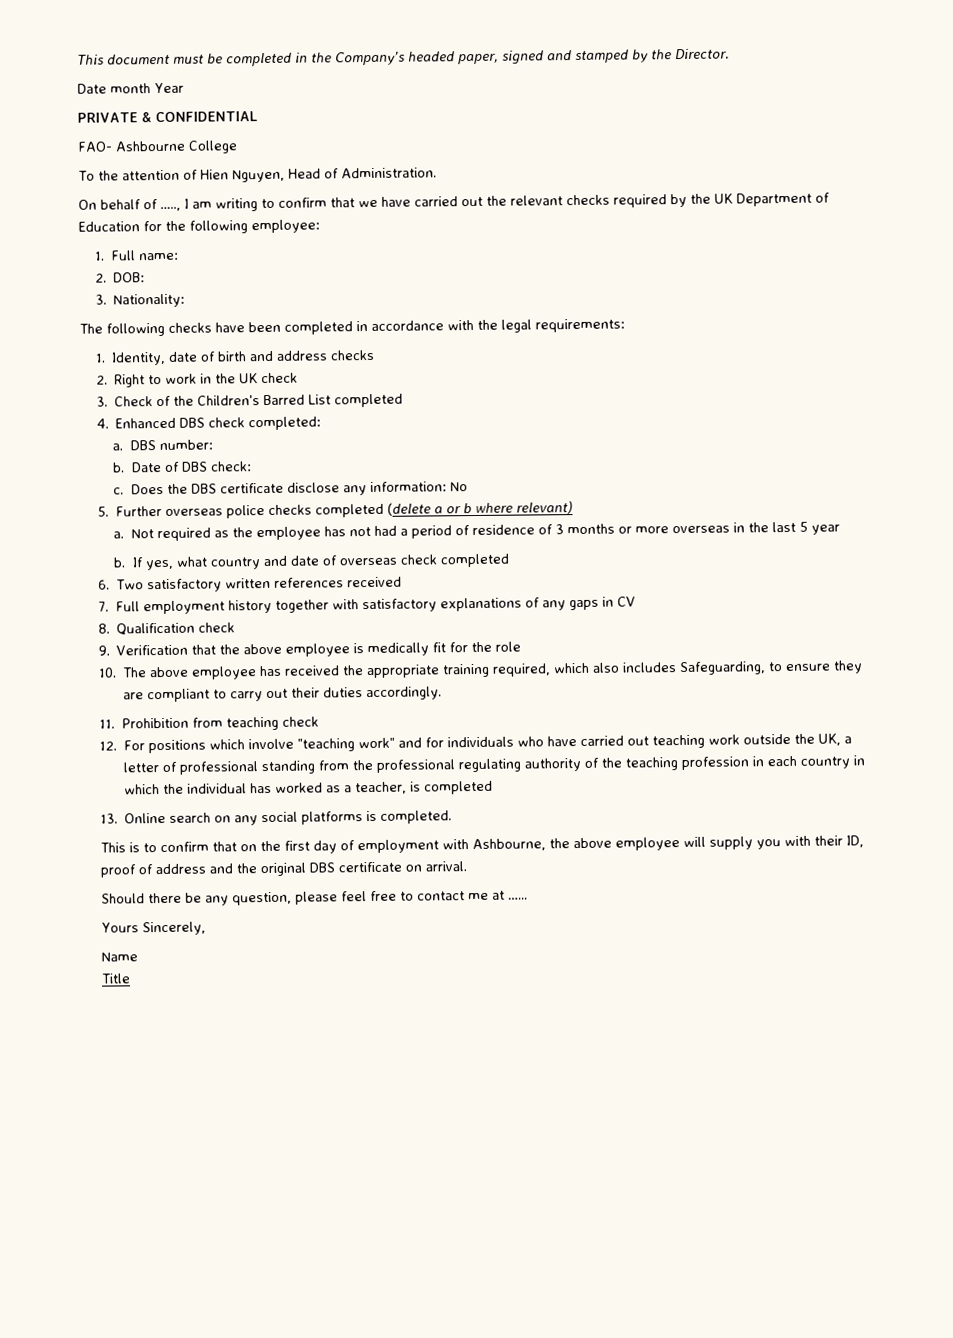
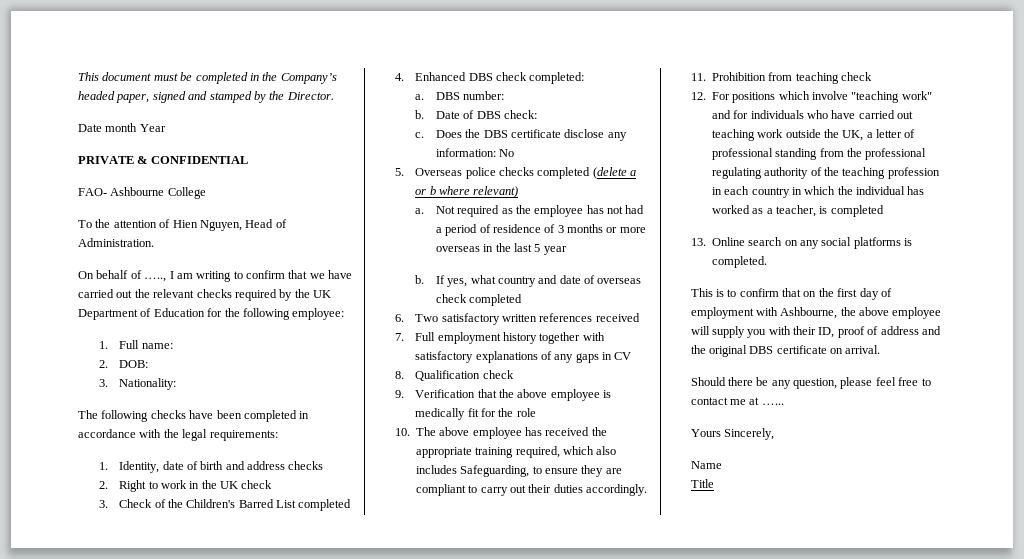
- 5. Further overseas police checks completed (delete a or b where relevant)
+ 5. Overseas police checks completed (delete a or b where relevant)

